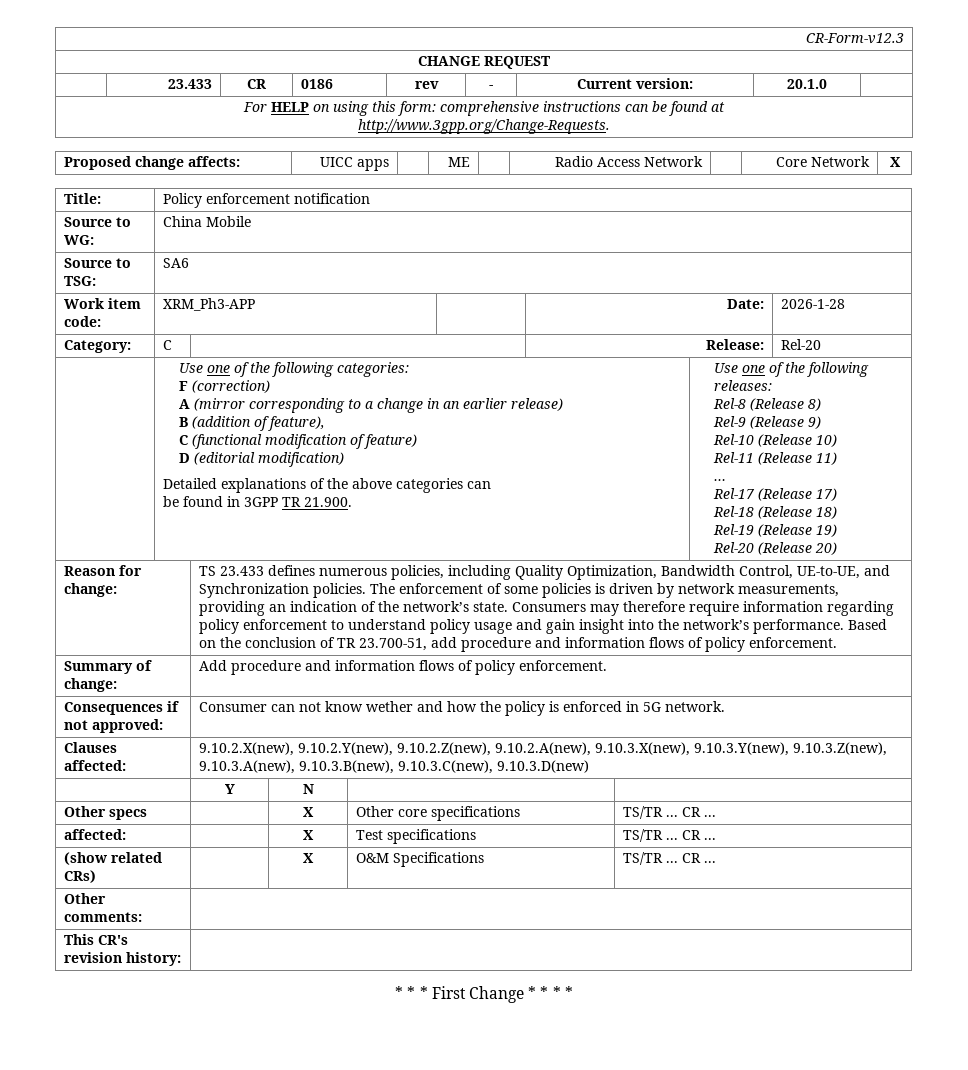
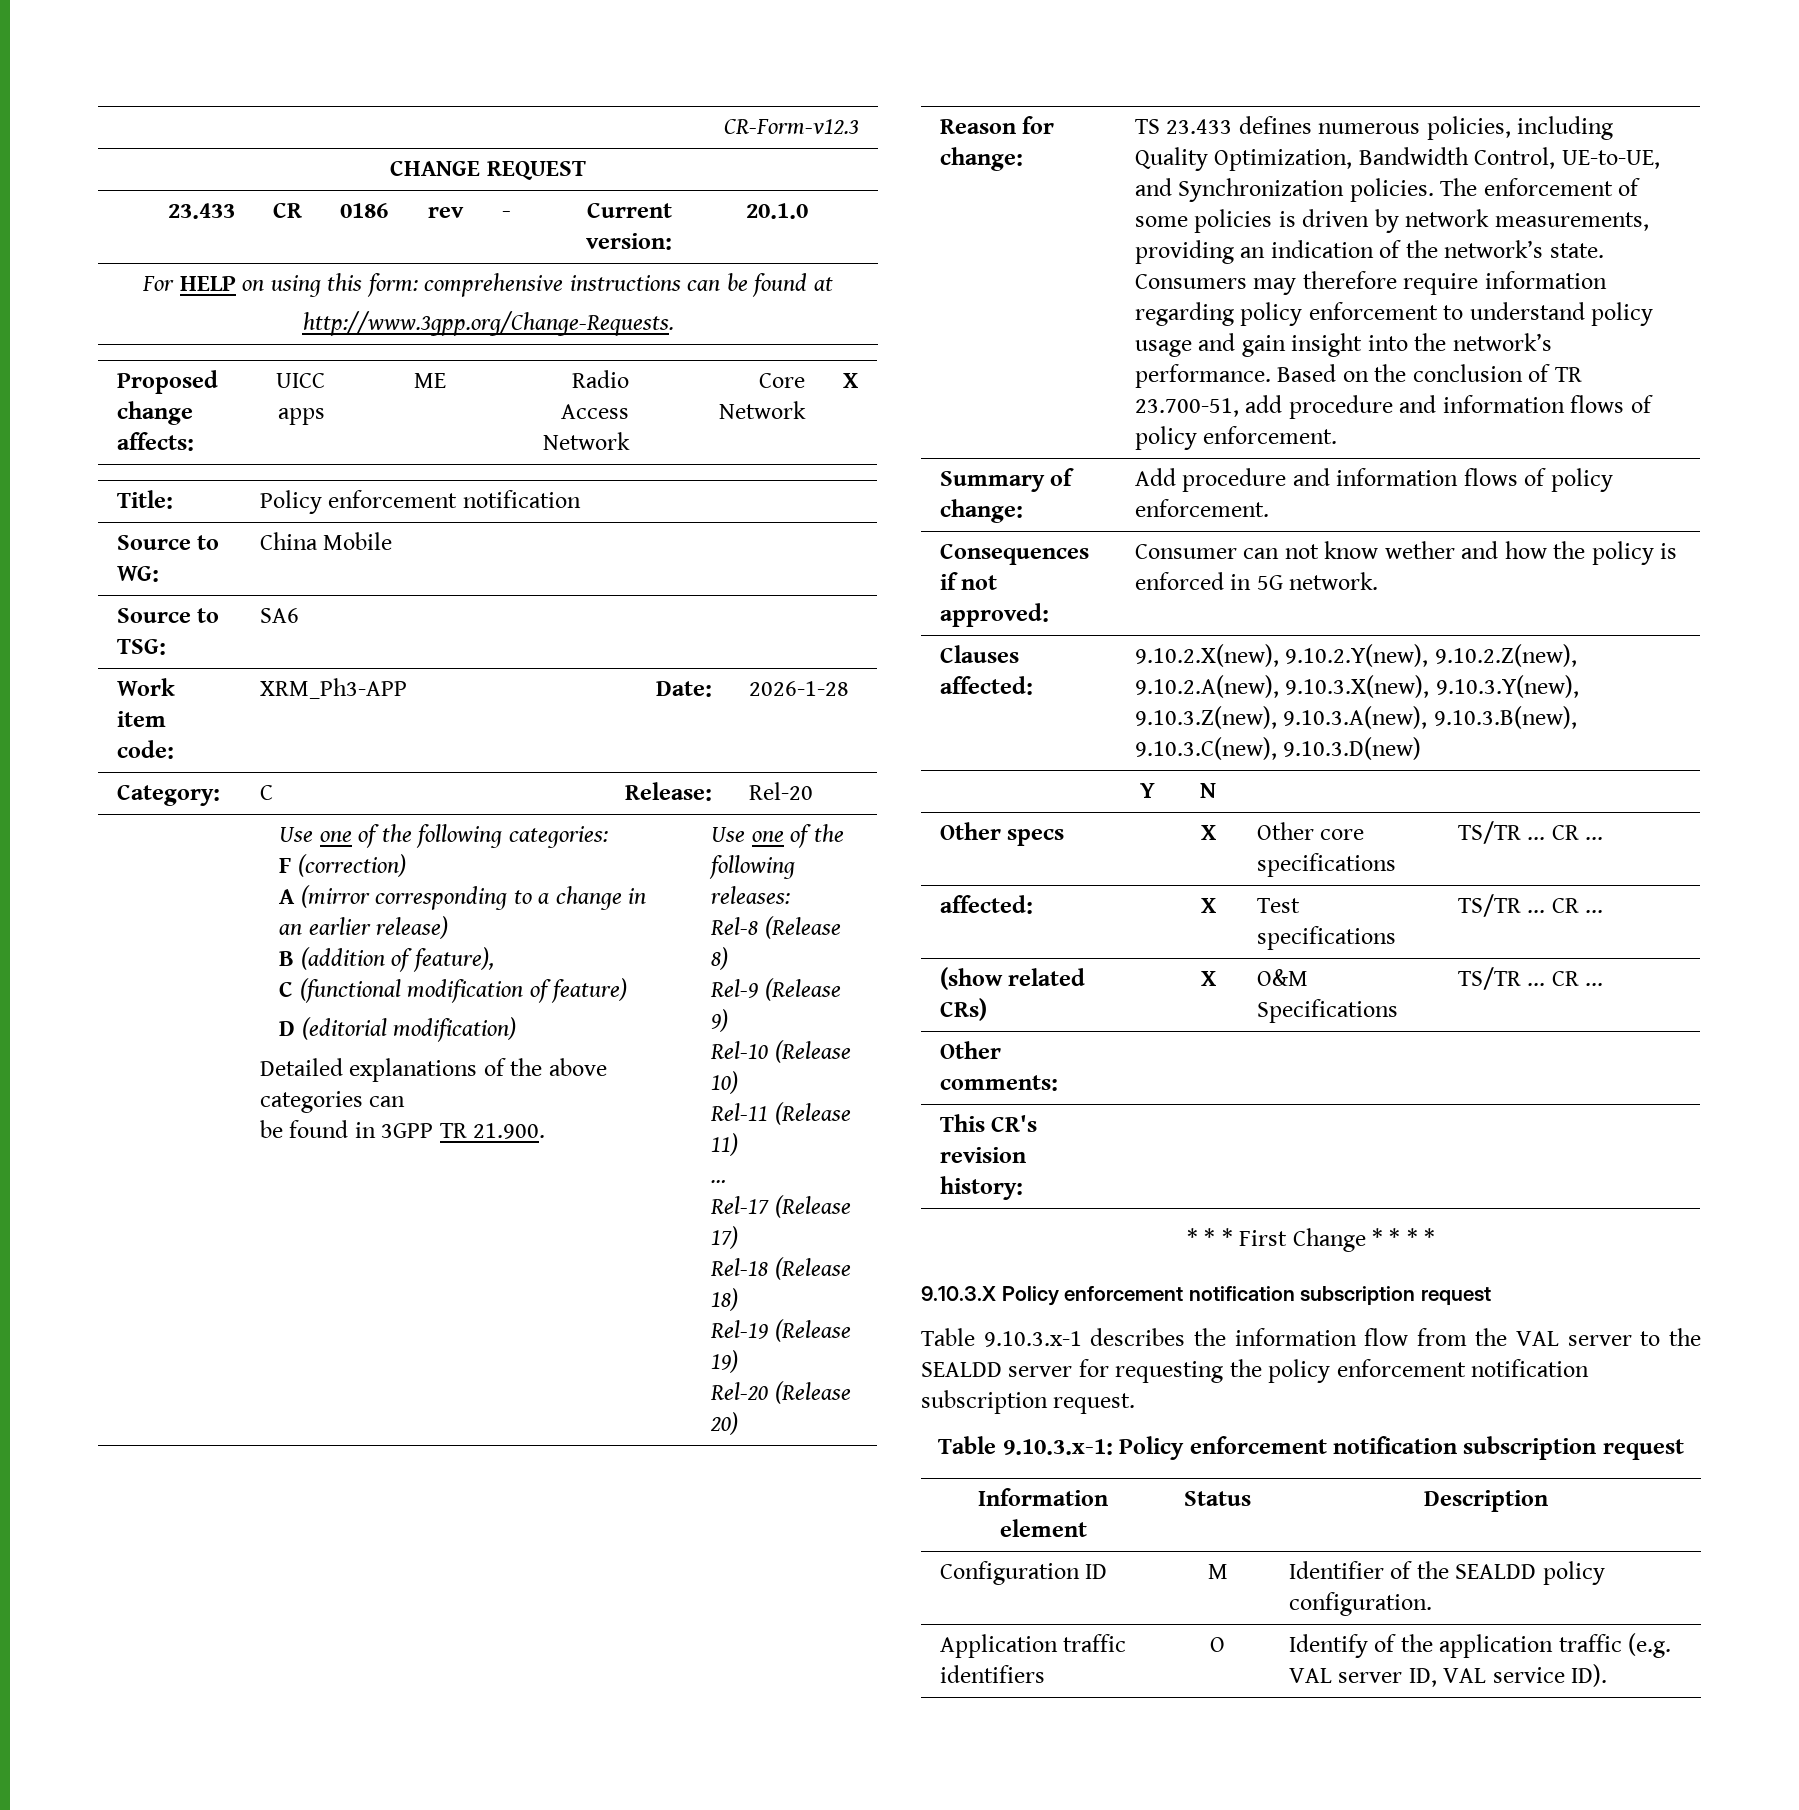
+ 9.10.3.X Policy enforcement notification subscription request
+ Table 9.10.3.x-1 describes the information flow from the VAL server to the SEALDD server for requesting the policy enforcement notification subscription request.
+ Table 9.10.3.x-1: Policy enforcement notification subscription request
+ Information element | Status | Description
+ Configuration ID | M | Identifier of the SEALDD policy configuration.
+ Application traffic identifiers | O | Identify of the application traffic (e.g. VAL server ID, VAL service ID).

